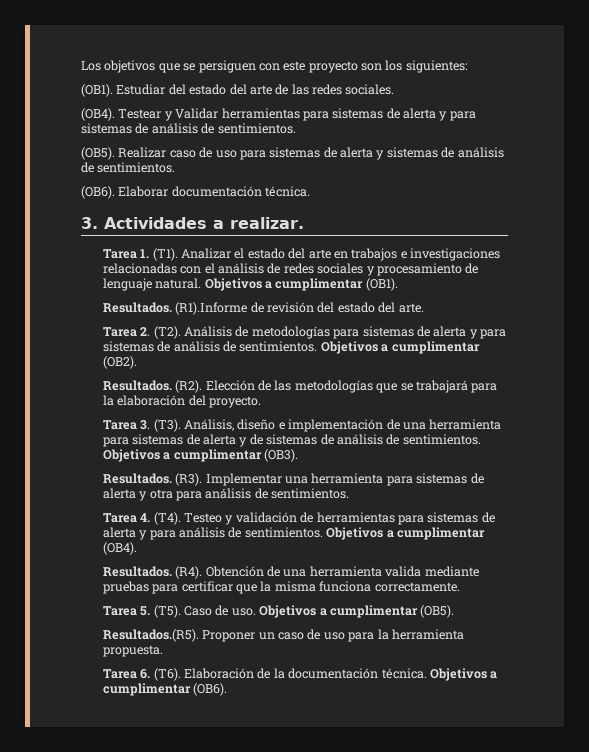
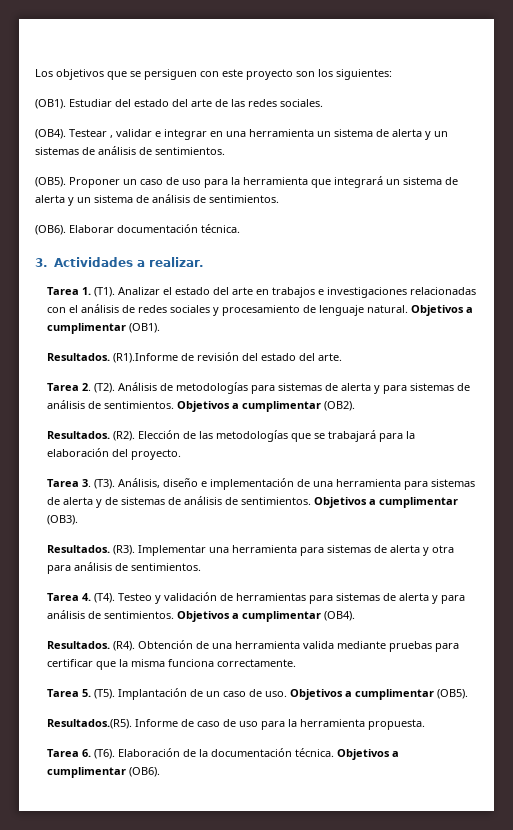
- Testear y Validar herramientas para sistemas de alerta y para sistemas de análisis de sentimientos.
+ Testear , validar e integrar en una herramienta un sistema de alerta y un sistemas de análisis de sentimientos.
- Realizar caso de uso para sistemas de alerta y sistemas de análisis de sentimientos.
+ Proponer un caso de uso para la herramienta que integrará un sistema de alerta y un sistema de análisis de sentimientos.
- Tarea 5. (T5). Caso de uso.
+ Tarea 5. (T5). Implantación de un caso de uso.
- Resultados.(R5). Proponer un caso de uso para la herramienta propuesta.
+ Resultados.(R5). Informe de caso de uso para la herramienta propuesta.

